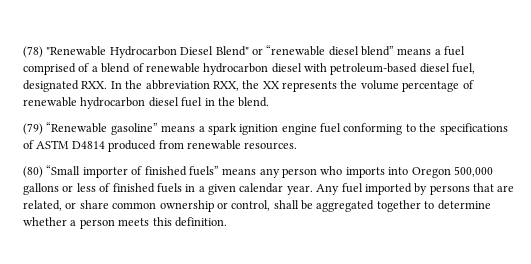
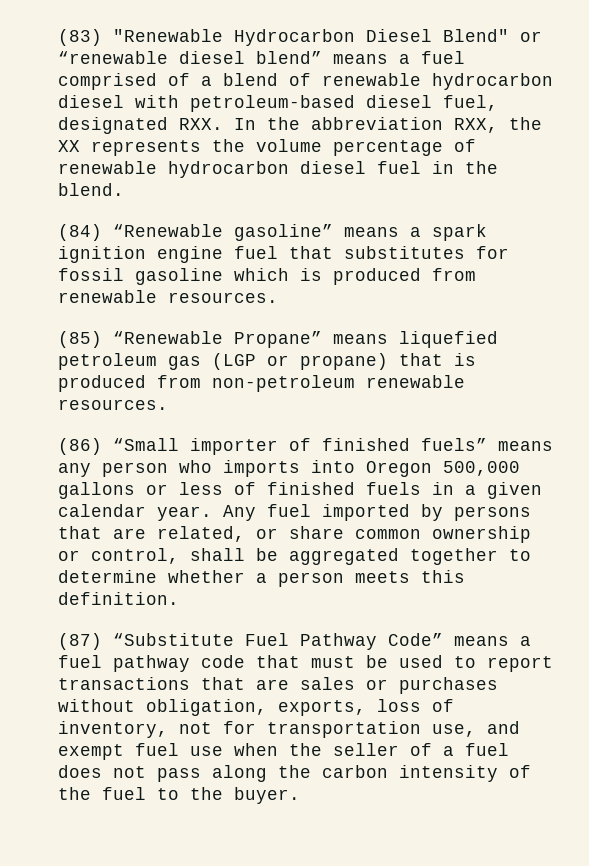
- (78) "Renewable Hydrocarbon Diesel Blend" or “renewable diesel blend” means a fuel comprised of a blend of renewable hydrocarbon diesel with petroleum-based diesel fuel, designated RXX. In the abbreviation RXX, the XX represents the volume percentage of renewable hydrocarbon diesel fuel in the blend.
+ (83) "Renewable Hydrocarbon Diesel Blend" or “renewable diesel blend” means a fuel comprised of a blend of renewable hydrocarbon diesel with petroleum-based diesel fuel, designated RXX. In the abbreviation RXX, the XX represents the volume percentage of renewable hydrocarbon diesel fuel in the blend.
- (79) “Renewable gasoline” means a spark ignition engine fuel conforming to the specifications of ASTM D4814 produced from renewable resources.
- (80) “Small importer of finished fuels” means any person who imports into Oregon 500,000 gallons or less of finished fuels in a given calendar year.
+ (84) “Renewable gasoline” means a spark ignition engine fuel that substitutes for fossil gasoline which is produced from renewable resources.
+ (85) “Renewable Propane” means liquefied petroleum gas (LGP or propane) that is produced from non-petroleum renewable resources.
+ (86) “Small importer of finished fuels” means any person who imports into Oregon 500,000 gallons or less of finished fuels in a given calendar year.
+ (87) “Substitute Fuel Pathway Code” means a fuel pathway code that must be used to report transactions that are sales or purchases without obligation, exports, loss of inventory, not for transportation use, and exempt fuel use when the seller of a fuel does not pass along the carbon intensity of the fuel to the buyer.

